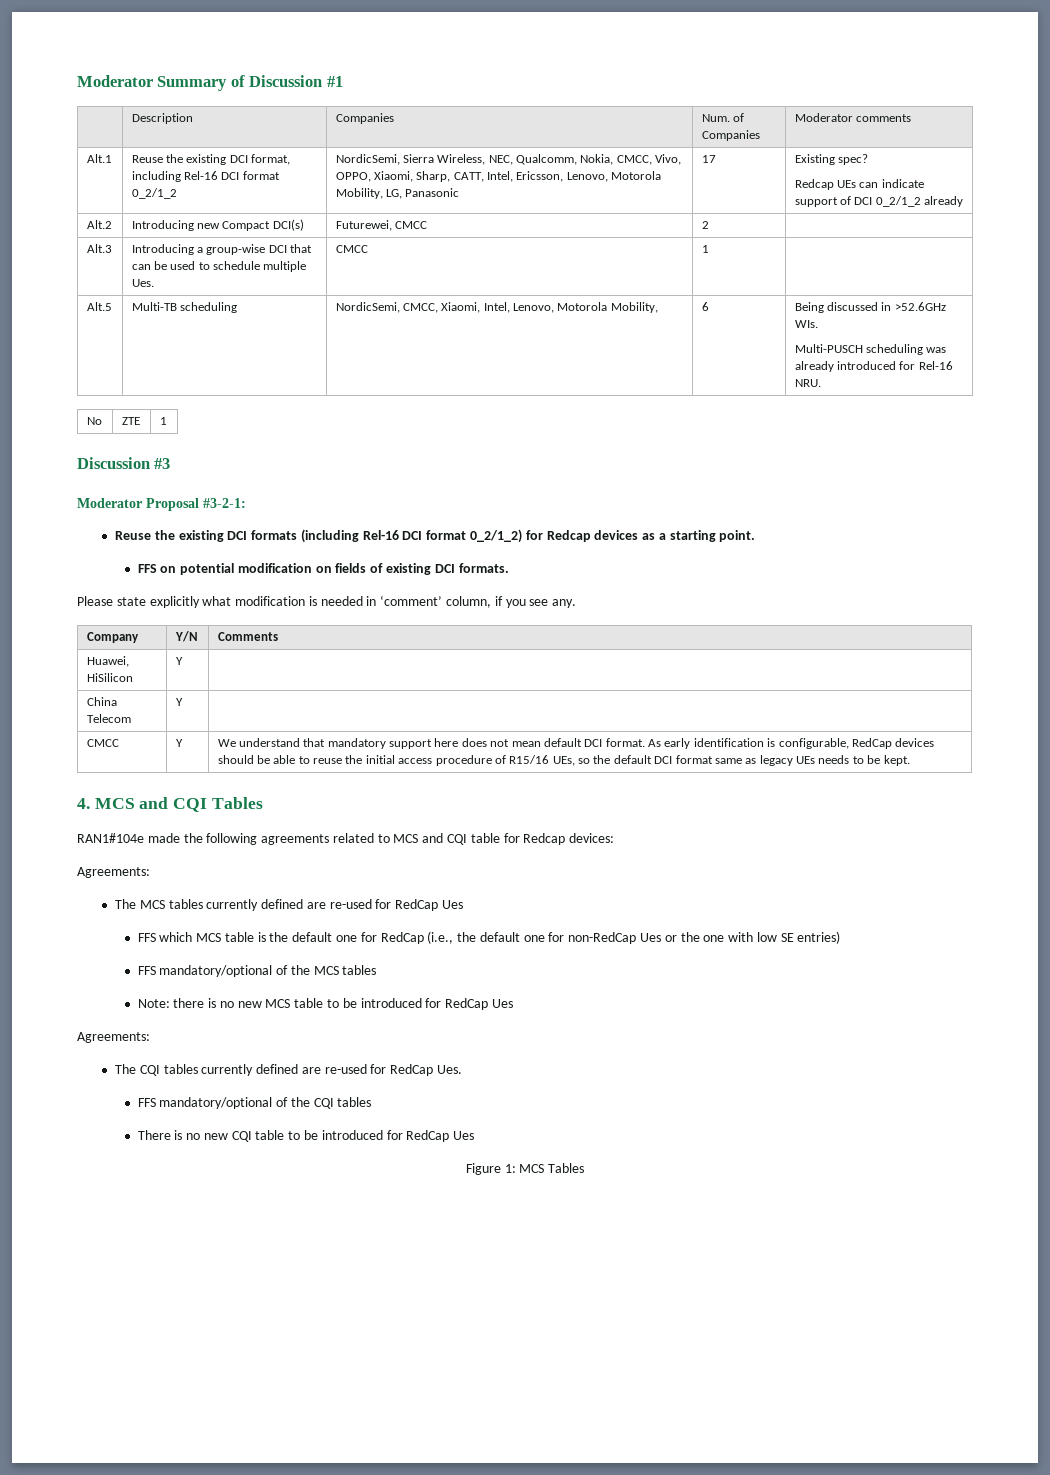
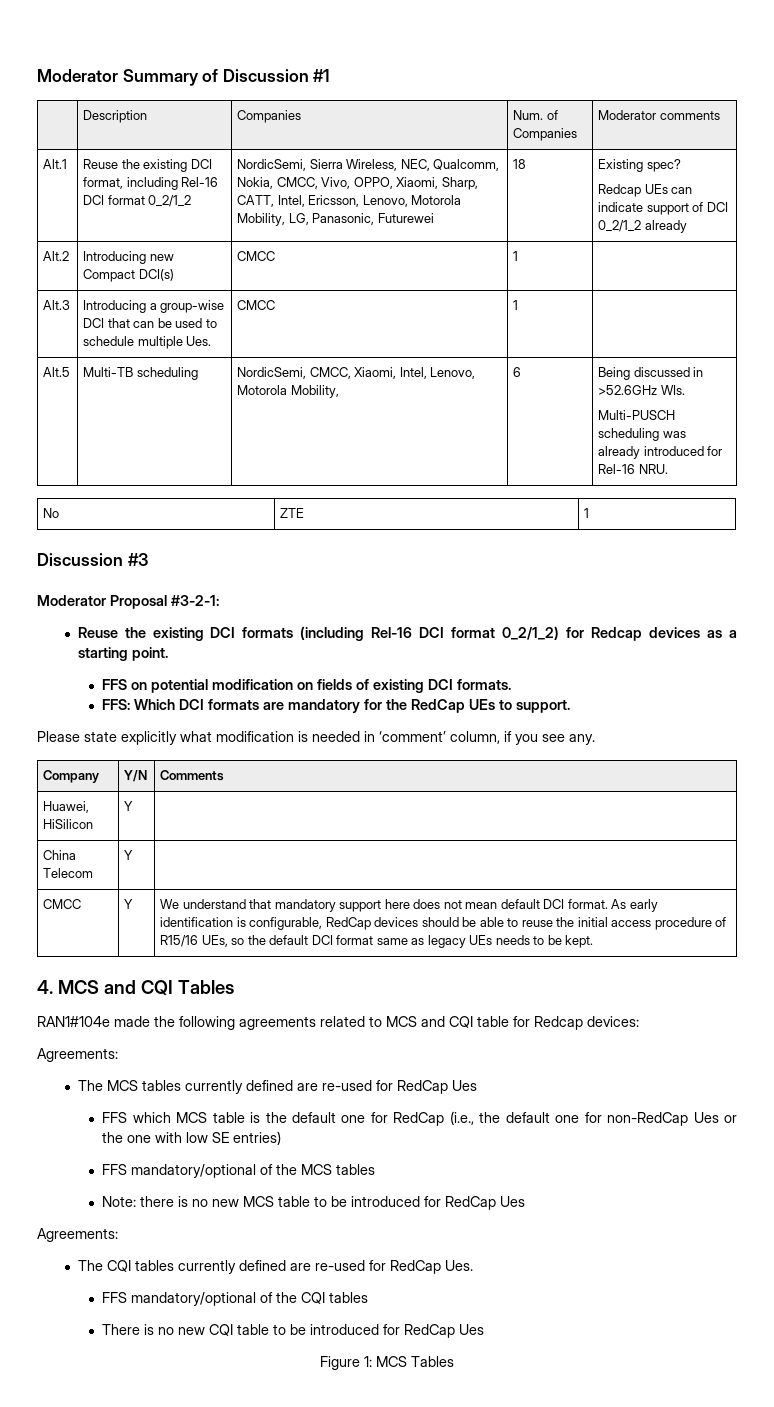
- NordicSemi, Sierra Wireless, NEC, Qualcomm, Nokia, CMCC, Vivo, OPPO, Xiaomi, Sharp, CATT, Intel, Ericsson, Lenovo, Motorola Mobility, LG, Panasonic | 17
+ NordicSemi, Sierra Wireless, NEC, Qualcomm, Nokia, CMCC, Vivo, OPPO, Xiaomi, Sharp, CATT, Intel, Ericsson, Lenovo, Motorola Mobility, LG, Panasonic, Futurewei | 18
- Alt.2 | Introducing new Compact DCI(s) | Futurewei, CMCC | 2 |
+ Alt.2 | Introducing new Compact DCI(s) | CMCC | 1 |
+ FFS: Which DCI formats are mandatory for the RedCap UEs to support.

